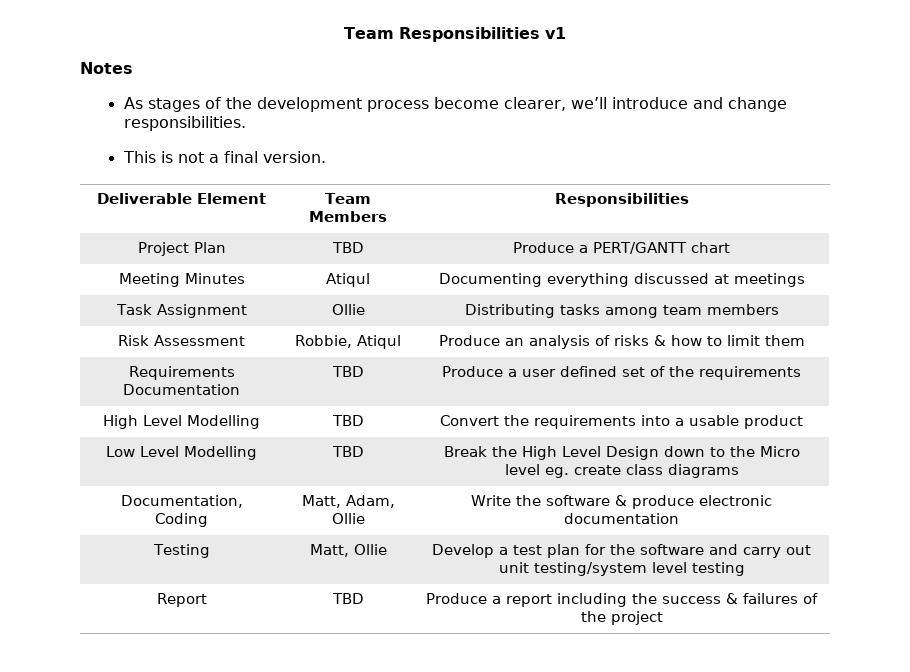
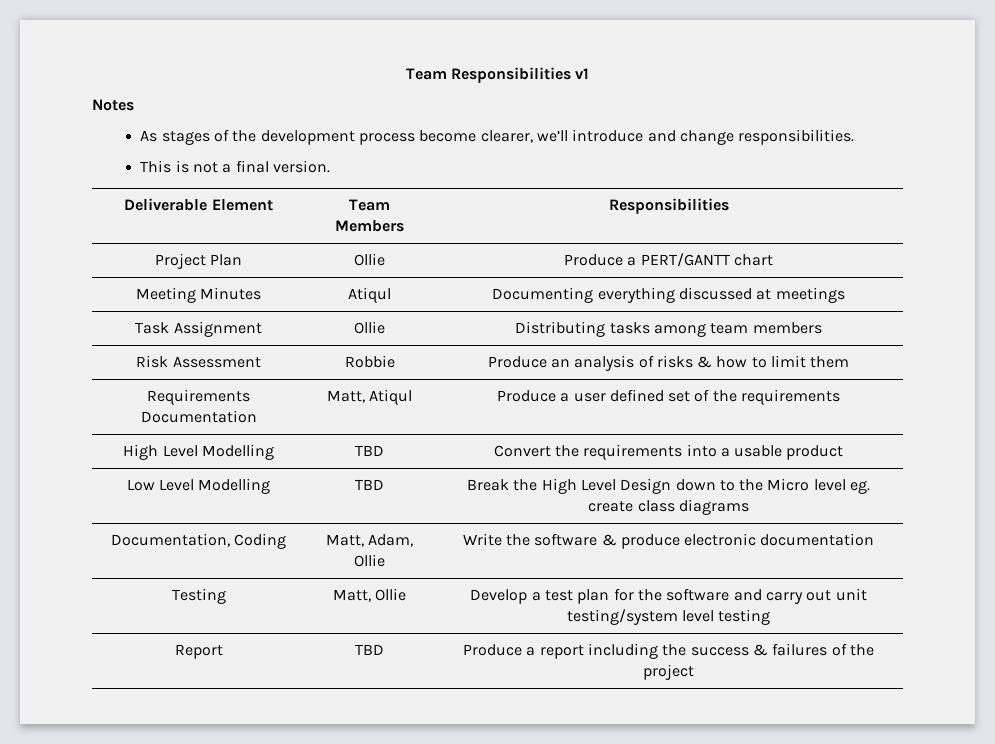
- Project Plan | TBD | Produce a PERT/GANTT chart
+ Project Plan | Ollie | Produce a PERT/GANTT chart
- Risk Assessment | Robbie, Atiqul | Produce an analysis of risks & how to limit them
+ Risk Assessment | Robbie | Produce an analysis of risks & how to limit them
- Requirements Documentation | TBD | Produce a user defined set of the requirements
+ Requirements Documentation | Matt, Atiqul | Produce a user defined set of the requirements

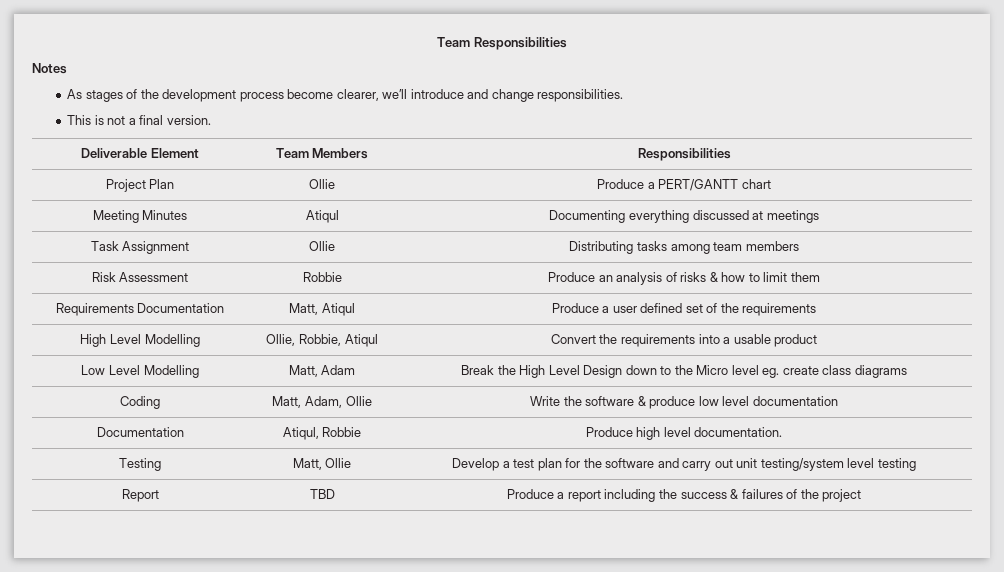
- Team Responsibilities v1
+ Team Responsibilities
- High Level Modelling | TBD | Convert the requirements into a usable product
+ High Level Modelling | Ollie, Robbie, Atiqul | Convert the requirements into a usable product
- Low Level Modelling | TBD | Break the High Level Design down to the Micro level eg. create class diagrams
+ Low Level Modelling | Matt, Adam | Break the High Level Design down to the Micro level eg. create class diagrams
- Documentation, Coding | Matt, Adam, Ollie | Write the software & produce electronic documentation
+ Coding | Matt, Adam, Ollie | Write the software & produce low level documentation
+ Documentation | Atiqul, Robbie | Produce high level documentation.

